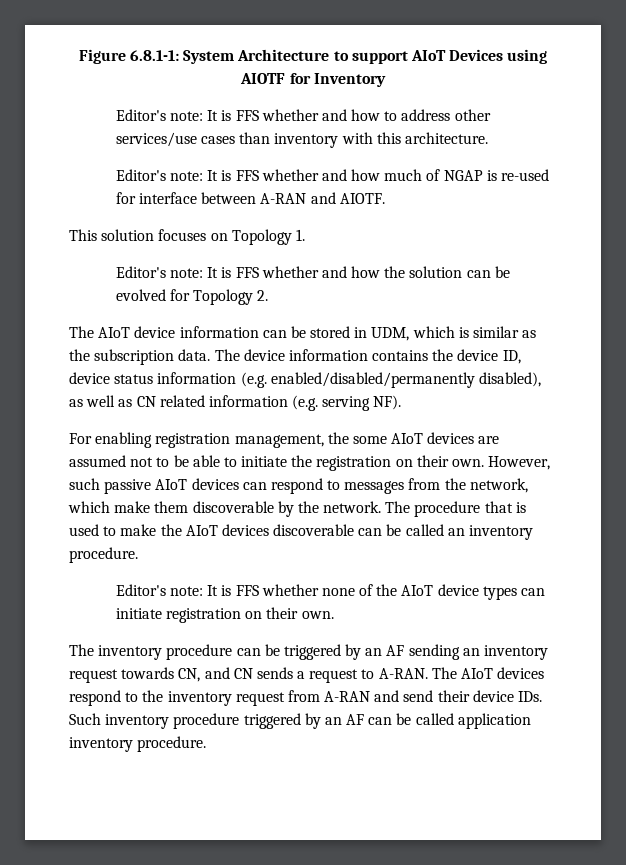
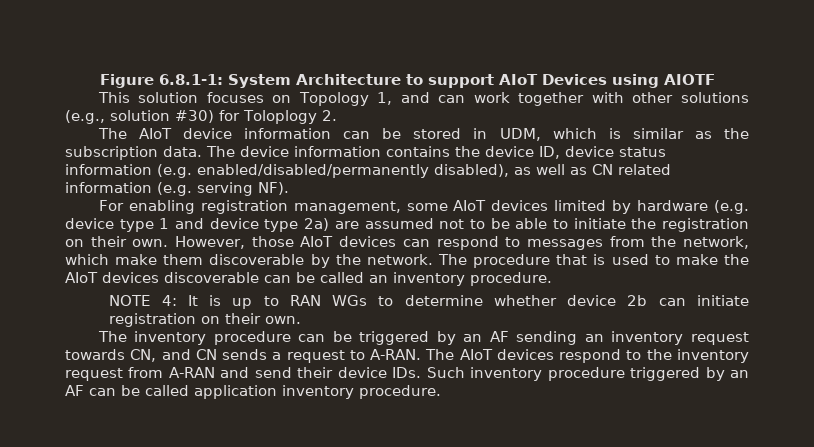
- Figure 6.8.1-1: System Architecture to support AIoT Devices using AIOTF for Inventory
- Editor's note: It is FFS whether and how to address other services/use cases than inventory with this architecture.
- Editor's note: It is FFS whether and how much of NGAP is re-used for interface between A-RAN and AIOTF.
+ Figure 6.8.1-1: System Architecture to support AIoT Devices using AIOTF
- This solution focuses on Topology 1.
- Editor's note: It is FFS whether and how the solution can be evolved for Topology 2.
+ This solution focuses on Topology 1, and can work together with other solutions (e.g., solution #30) for Toloplogy 2.
- For enabling registration management, the some AIoT devices are assumed not to be able to initiate the registration on their own.
+ For enabling registration management, some AIoT devices limited by hardware (e.g. device type 1 and device type 2a) are assumed not to be able to initiate the registration on their own.
- However, such passive AIoT devices can respond to messages from the network, which make them discoverable by the network.
+ However, those AIoT devices can respond to messages from the network, which make them discoverable by the network.
- Editor's note: It is FFS whether none of the AIoT device types can initiate registration on their own.
+ NOTE 4: It is up to RAN WGs to determine whether device 2b can initiate registration on their own.

